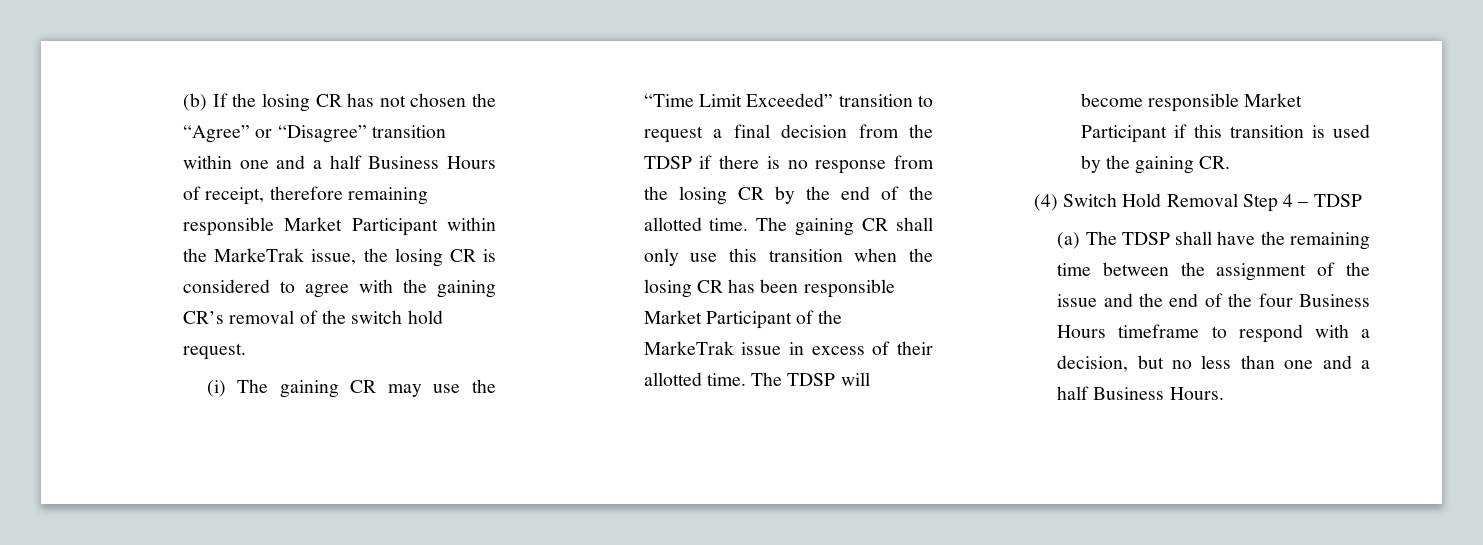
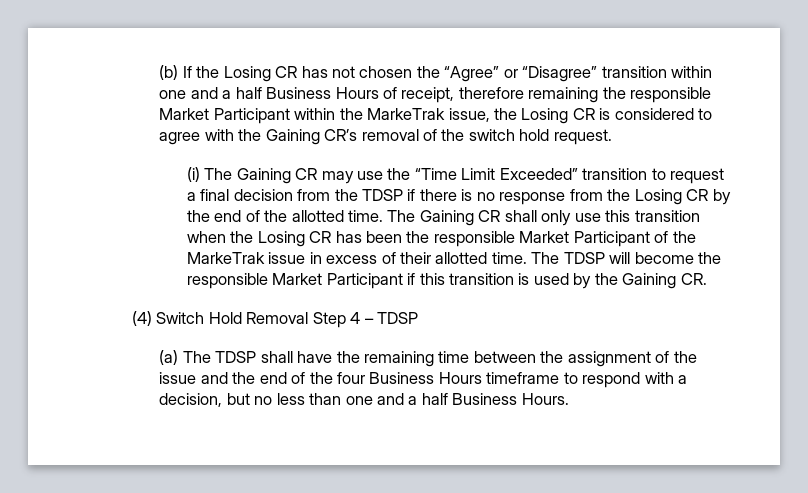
- (b) If the losing CR has not chosen the “Agree” or “Disagree” transition within one and a half Business Hours of receipt, therefore remaining responsible Market Participant within the MarkeTrak issue, the losing CR is considered to agree with the gaining CR’s removal of the switch hold request.
+ (b) If the Losing CR has not chosen the “Agree” or “Disagree” transition within one and a half Business Hours of receipt, therefore remaining the responsible Market Participant within the MarkeTrak issue, the Losing CR is considered to agree with the Gaining CR’s removal of the switch hold request.
- (i) The gaining CR may use the “Time Limit Exceeded” transition to request a final decision from the TDSP if there is no response from the losing CR by the end of the allotted time.
+ (i) The Gaining CR may use the “Time Limit Exceeded” transition to request a final decision from the TDSP if there is no response from the Losing CR by the end of the allotted time.
- The gaining CR shall only use this transition when the losing CR has been responsible Market Participant of the MarkeTrak issue in excess of their allotted time.
+ The Gaining CR shall only use this transition when the Losing CR has been the responsible Market Participant of the MarkeTrak issue in excess of their allotted time.
- The TDSP will become responsible Market Participant if this transition is used by the gaining CR.
+ The TDSP will become the responsible Market Participant if this transition is used by the Gaining CR.

